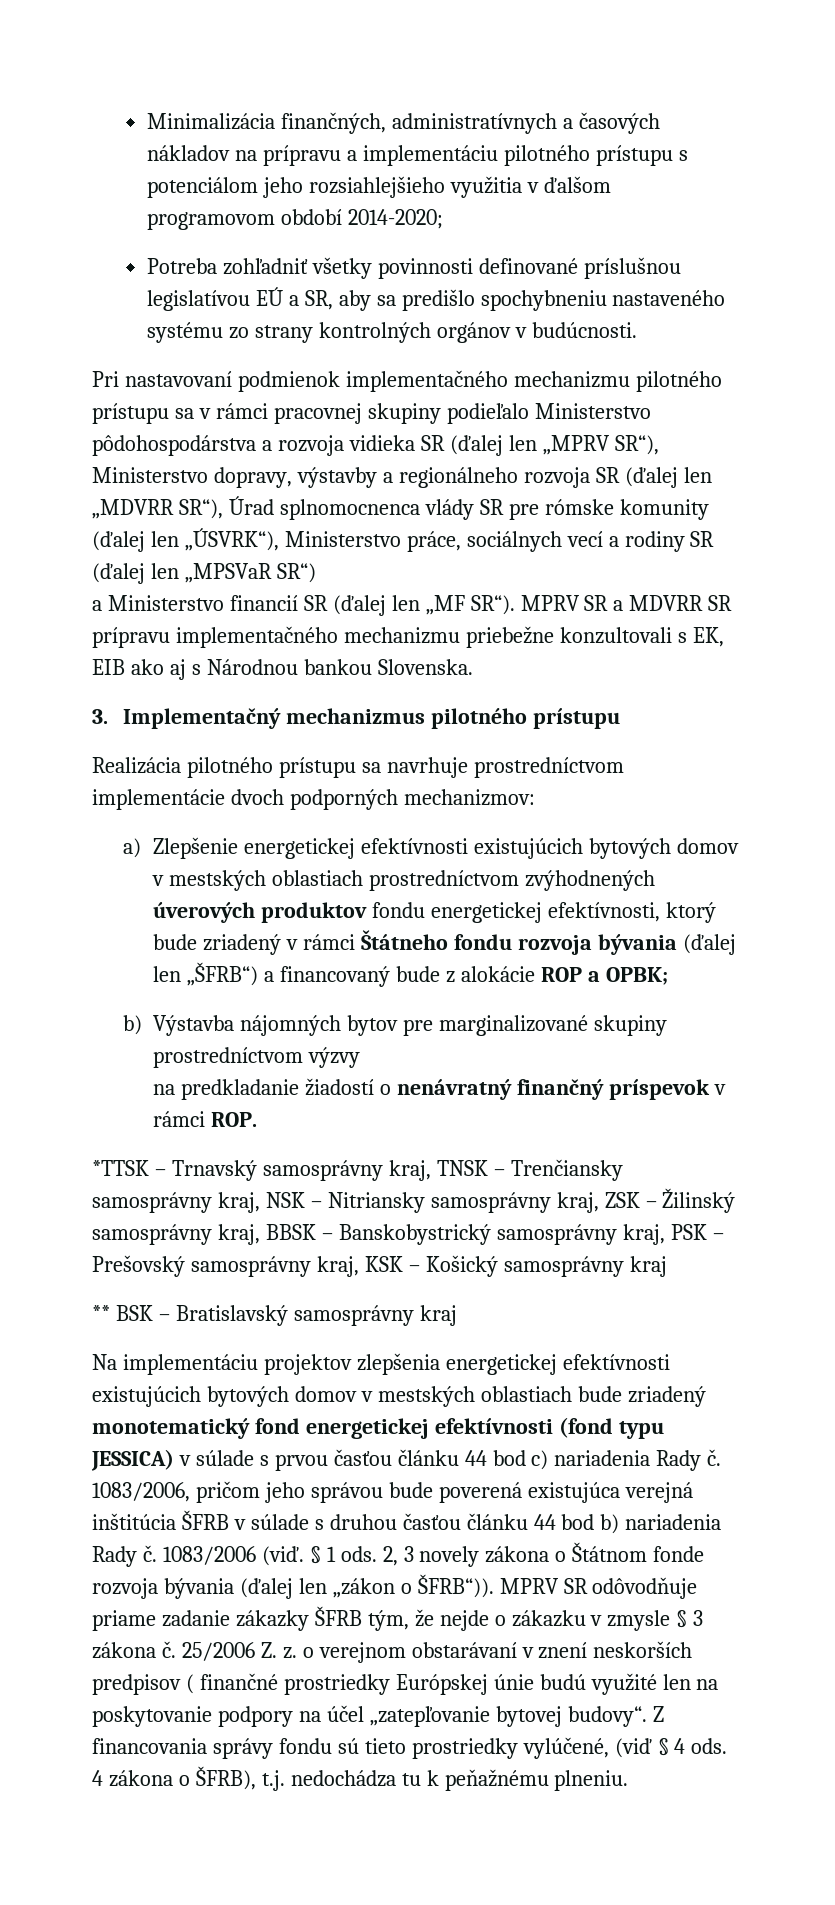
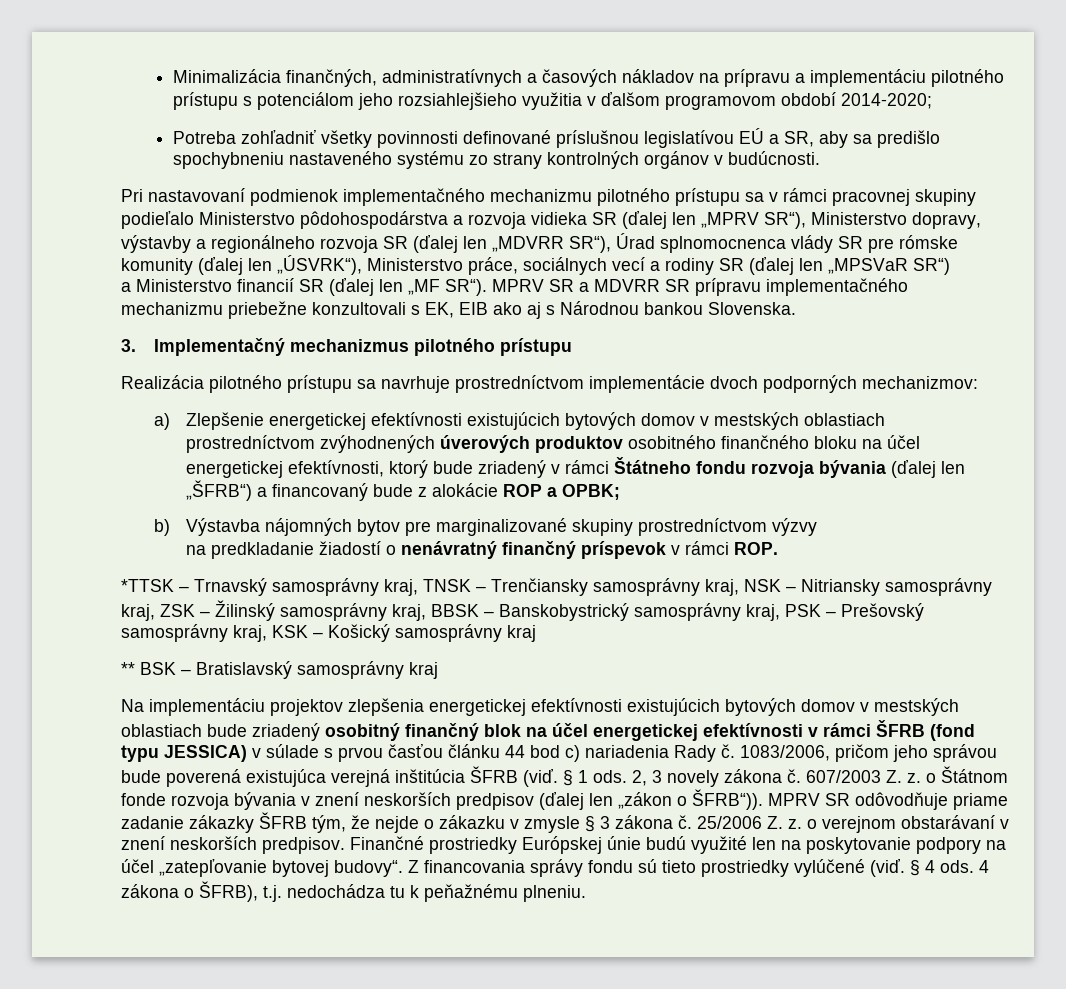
- a) Zlepšenie energetickej efektívnosti existujúcich bytových domov v mestských oblastiach prostredníctvom zvýhodnených úverových produktov fondu energetickej efektívnosti, ktorý bude zriadený v rámci Štátneho fondu rozvoja bývania (ďalej len „ŠFRB“) a financovaný bude z alokácie ROP a OPBK;
+ a) Zlepšenie energetickej efektívnosti existujúcich bytových domov v mestských oblastiach prostredníctvom zvýhodnených úverových produktov osobitného finančného bloku na účel energetickej efektívnosti, ktorý bude zriadený v rámci Štátneho fondu rozvoja bývania (ďalej len „ŠFRB“) a financovaný bude z alokácie ROP a OPBK;
- Na implementáciu projektov zlepšenia energetickej efektívnosti existujúcich bytových domov v mestských oblastiach bude zriadený monotematický fond energetickej efektívnosti (fond typu JESSICA) v súlade s prvou časťou článku 44 bod c) nariadenia Rady č.
+ Na implementáciu projektov zlepšenia energetickej efektívnosti existujúcich bytových domov v mestských oblastiach bude zriadený osobitný finančný blok na účel energetickej efektívnosti v rámci ŠFRB (fond typu JESSICA) v súlade s prvou časťou článku 44 bod c) nariadenia Rady č.
- 1083/2006, pričom jeho správou bude poverená existujúca verejná inštitúcia ŠFRB v súlade s druhou časťou článku 44 bod b) nariadenia Rady č. 1083/2006 (viď.
+ 1083/2006, pričom jeho správou bude poverená existujúca verejná inštitúcia ŠFRB (viď.
- 2, 3 novely zákona o Štátnom fonde rozvoja bývania (ďalej len „zákon o ŠFRB“)).
+ 2, 3 novely zákona č. 607/2003 Z. z. o Štátnom fonde rozvoja bývania v znení neskorších predpisov (ďalej len „zákon o ŠFRB“)).
- 25/2006 Z. z. o verejnom obstarávaní v znení neskorších predpisov ( finančné prostriedky Európskej únie budú využité len na poskytovanie podpory na účel „zatepľovanie bytovej budovy“.
+ 25/2006 Z. z. o verejnom obstarávaní v znení neskorších predpisov. Finančné prostriedky Európskej únie budú využité len na poskytovanie podpory na účel „zatepľovanie bytovej budovy“.
- Z financovania správy fondu sú tieto prostriedky vylúčené, (viď § 4 ods.
+ Z financovania správy fondu sú tieto prostriedky vylúčené (viď. § 4 ods.

